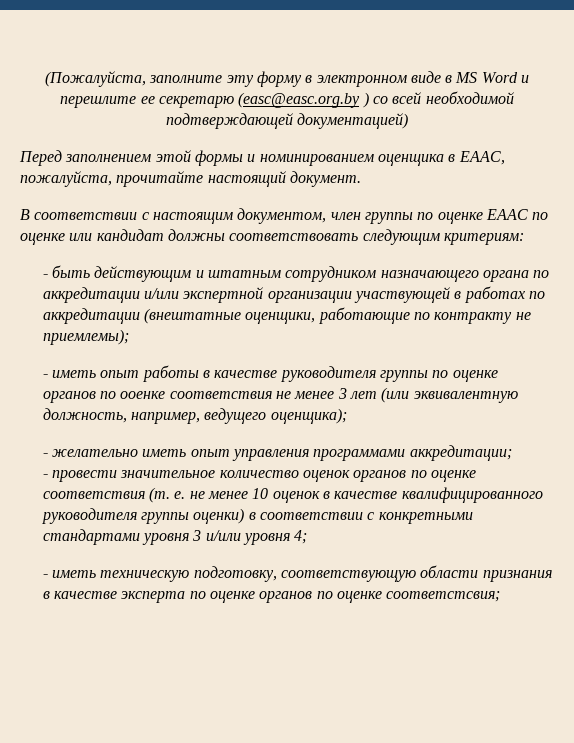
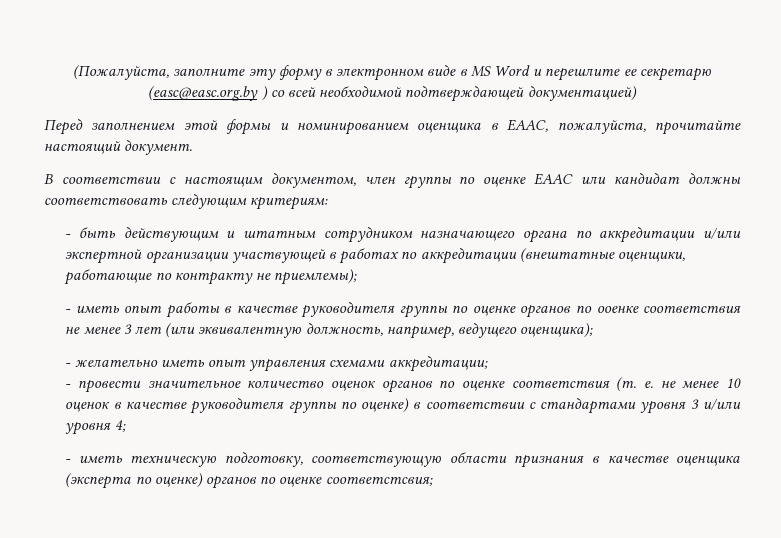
- В соответствии с настоящим документом, член группы по оценке ЕААС по оценке или кандидат должны соответствовать следующим критериям:
+ В соответствии с настоящим документом, член группы по оценке ЕААС или кандидат должны соответствовать следующим критериям:
- - желательно иметь опыт управления программами аккредитации;
+ - желательно иметь опыт управления схемами аккредитации;
- - провести значительное количество оценок органов по оценке соответствия (т. е. не менее 10 оценок в качестве квалифицированного руководителя группы оценки) в соответствии с конкретными стандартами уровня 3 и/или уровня 4;
+ - провести значительное количество оценок органов по оценке соответствия (т. е. не менее 10 оценок в качестве руководителя группы по оценке) в соответствии с стандартами уровня 3 и/или уровня 4;
- - иметь техническую подготовку, соответствующую области признания в качестве эксперта по оценке органов по оценке соответстсвия;
+ - иметь техническую подготовку, соответствующую области признания в качестве оценщика (эксперта по оценке) органов по оценке соответстсвия;

